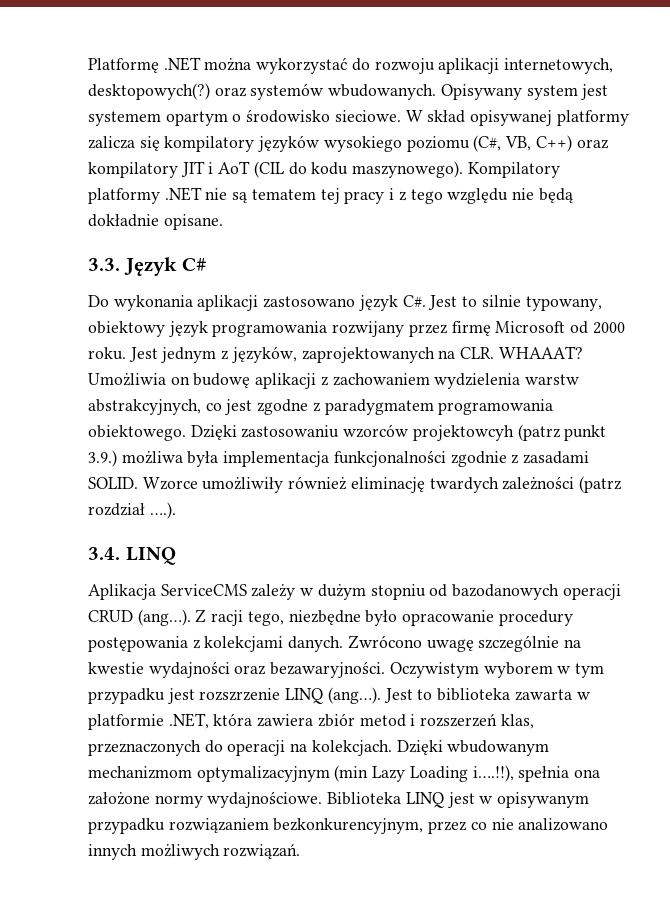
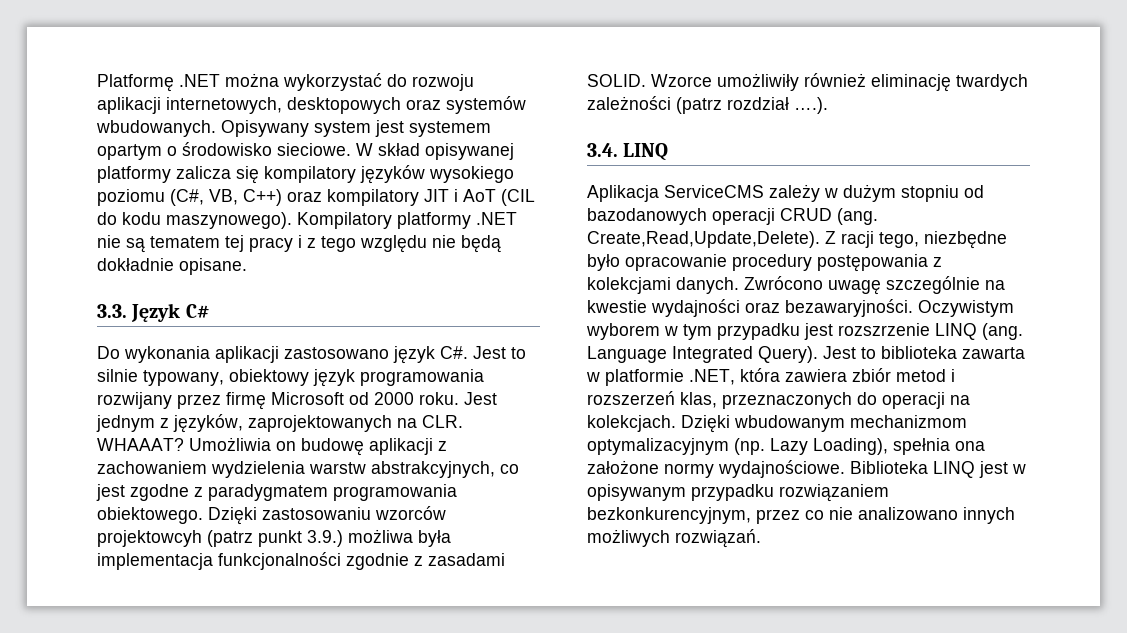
- Platformę .NET można wykorzystać do rozwoju aplikacji internetowych, desktopowych(?) oraz systemów wbudowanych.
+ Platformę .NET można wykorzystać do rozwoju aplikacji internetowych, desktopowych oraz systemów wbudowanych.
- Aplikacja ServiceCMS zależy w dużym stopniu od bazodanowych operacji CRUD (ang…).
+ Aplikacja ServiceCMS zależy w dużym stopniu od bazodanowych operacji CRUD (ang. Create,Read,Update,Delete).
- Oczywistym wyborem w tym przypadku jest rozszrzenie LINQ (ang…).
+ Oczywistym wyborem w tym przypadku jest rozszrzenie LINQ (ang. Language Integrated Query).
- Dzięki wbudowanym mechanizmom optymalizacyjnym (min Lazy Loading i….!!), spełnia ona założone normy wydajnościowe.
+ Dzięki wbudowanym mechanizmom optymalizacyjnym (np. Lazy Loading), spełnia ona założone normy wydajnościowe.

